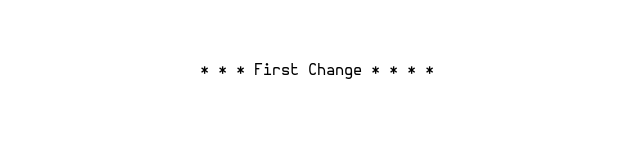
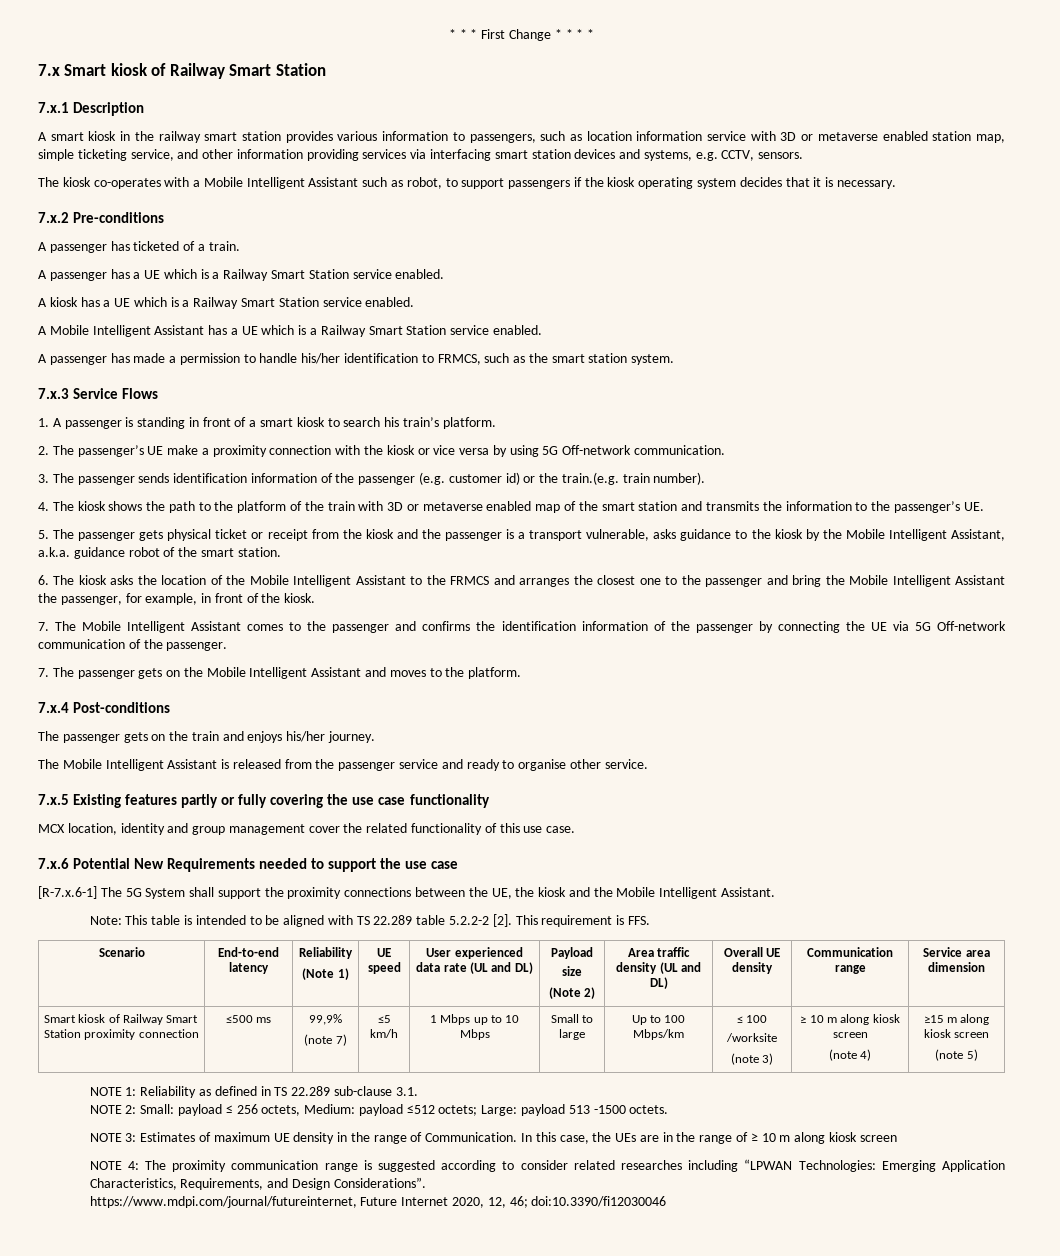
+ 7.x Smart kiosk of Railway Smart Station
+ 7.x.1 Description
+ A smart kiosk in the railway smart station provides various information to passengers, such as location information service with 3D or metaverse enabled station map, simple ticketing service, and other information providing services via interfacing smart station devices and systems, e.g. CCTV, sensors.
+ The kiosk co-operates with a Mobile Intelligent Assistant such as robot, to support passengers if the kiosk operating system decides that it is necessary.
+ 7.x.2 Pre-conditions
+ A passenger has ticketed of a train.
+ A passenger has a UE which is a Railway Smart Station service enabled.
+ A kiosk has a UE which is a Railway Smart Station service enabled.
+ A Mobile Intelligent Assistant has a UE which is a Railway Smart Station service enabled.
+ A passenger has made a permission to handle his/her identification to FRMCS, such as the smart station system.
+ 7.x.3 Service Flows
+ 1. A passenger is standing in front of a smart kiosk to search his train’s platform.
+ 2. The passenger’s UE make a proximity connection with the kiosk or vice versa by using 5G Off-network communication.
+ 3. The passenger sends identification information of the passenger (e.g. customer id) or the train.(e.g. train number).
+ 4. The kiosk shows the path to the platform of the train with 3D or metaverse enabled map of the smart station and transmits the information to the passenger’s UE.
+ 5. The passenger gets physical ticket or receipt from the kiosk and the passenger is a transport vulnerable, asks guidance to the kiosk by the Mobile Intelligent Assistant, a.k.a. guidance robot of the smart station.
+ 6. The kiosk asks the location of the Mobile Intelligent Assistant to the FRMCS and arranges the closest one to the passenger and bring the Mobile Intelligent Assistant the passenger, for example, in front of the kiosk.
+ 7. The Mobile Intelligent Assistant comes to the passenger and confirms the identification information of the passenger by connecting the UE via 5G Off-network communication of the passenger.
+ 7. The passenger gets on the Mobile Intelligent Assistant and moves to the platform.
+ 7.x.4 Post-conditions
+ The passenger gets on the train and enjoys his/her journey.
+ The Mobile Intelligent Assistant is released from the passenger service and ready to organise other service.
+ 7.x.5 Existing features partly or fully covering the use case functionality
+ MCX location, identity and group management cover the related functionality of this use case.
+ 7.x.6 Potential New Requirements needed to support the use case
+ [R-7.x.6-1] The 5G System shall support the proximity connections between the UE, the kiosk and the Mobile Intelligent Assistant.
+ Note: This table is intended to be aligned with TS 22.289 table 5.2.2-2 [2]. This requirement is FFS.
+ Scenario | End-to-end latency | Reliability
+ (Note 1) | UE speed | User experienced data rate (UL and DL) | Payload
+ size
+ (Note 2) | Area traffic density (UL and DL) | Overall UE density | Communication range | Service area dimension
+ Smart kiosk of Railway Smart Station proximity connection | ≤500 ms | 99,9%
+ (note 7) | ≤5 km/h | 1 Mbps up to 10 Mbps | Small to large | Up to 100 Mbps/km | ≤ 100
+ /worksite
+ (note 3) | ≥ 10 m along kiosk screen
+ (note 4) | ≥15 m along kiosk screen
+ (note 5)
+ NOTE 1: Reliability as defined in TS 22.289 sub-clause 3.1.
+ NOTE 2: Small: payload ≤ 256 octets, Medium: payload ≤512 octets; Large: payload 513 -1500 octets.
+ NOTE 3: Estimates of maximum UE density in the range of Communication. In this case, the UEs are in the range of ≥ 10 m along kiosk screen
+ NOTE 4: The proximity communication range is suggested according to consider related researches including “LPWAN Technologies: Emerging Application Characteristics, Requirements, and Design Considerations”.
+ https://www.mdpi.com/journal/futureinternet, Future Internet 2020, 12, 46; doi:10.3390/fi12030046

